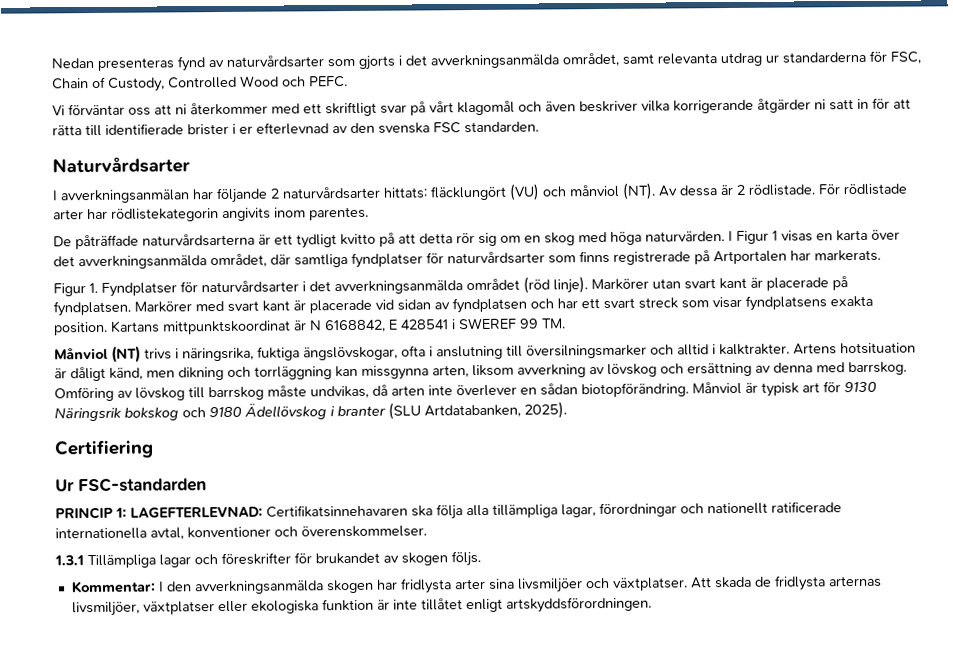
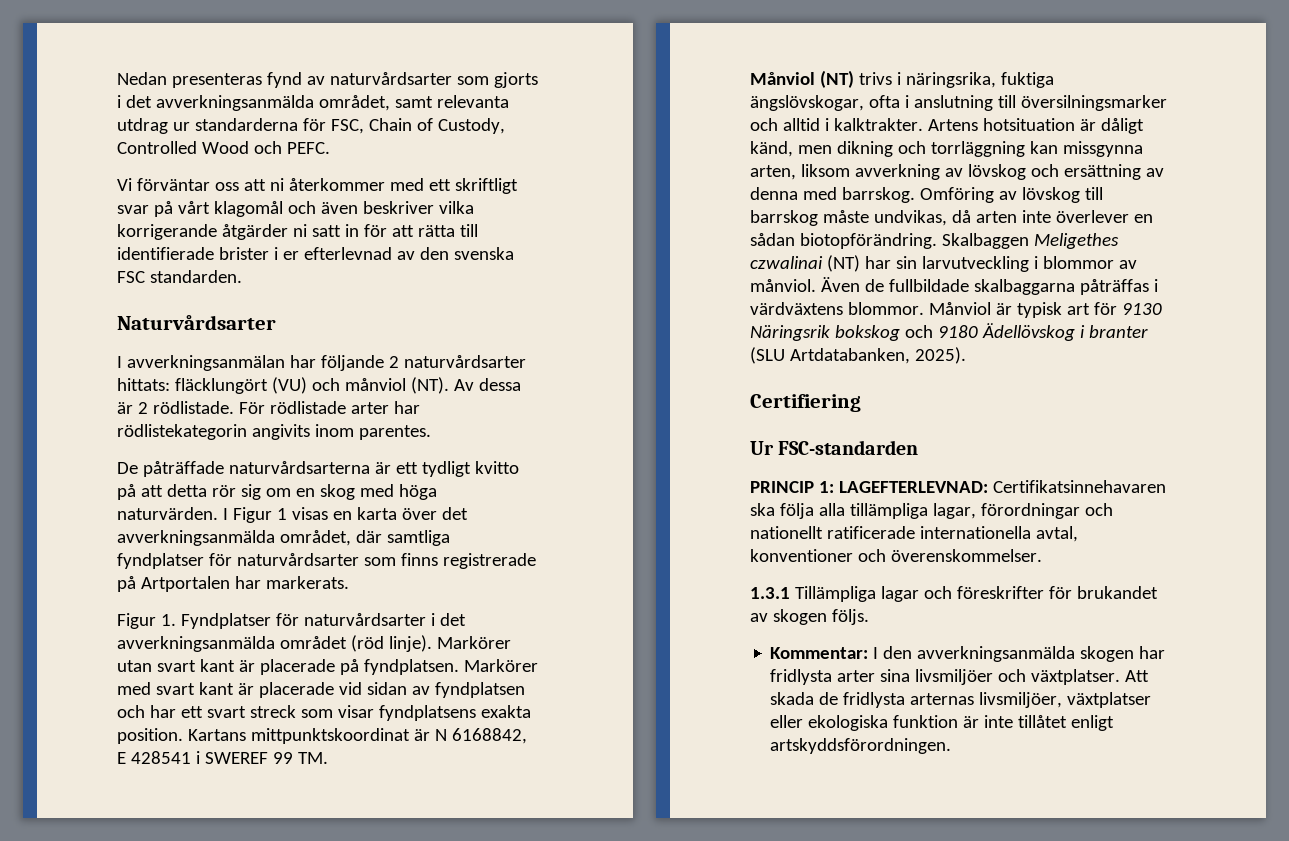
+ Skalbaggen Meligethes czwalinai (NT) har sin larvutveckling i blommor av månviol. Även de fullbildade skalbaggarna påträffas i värdväxtens blommor.

